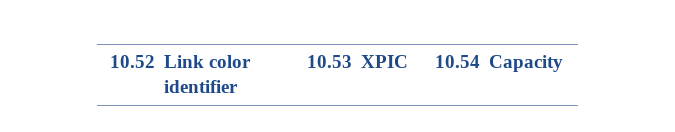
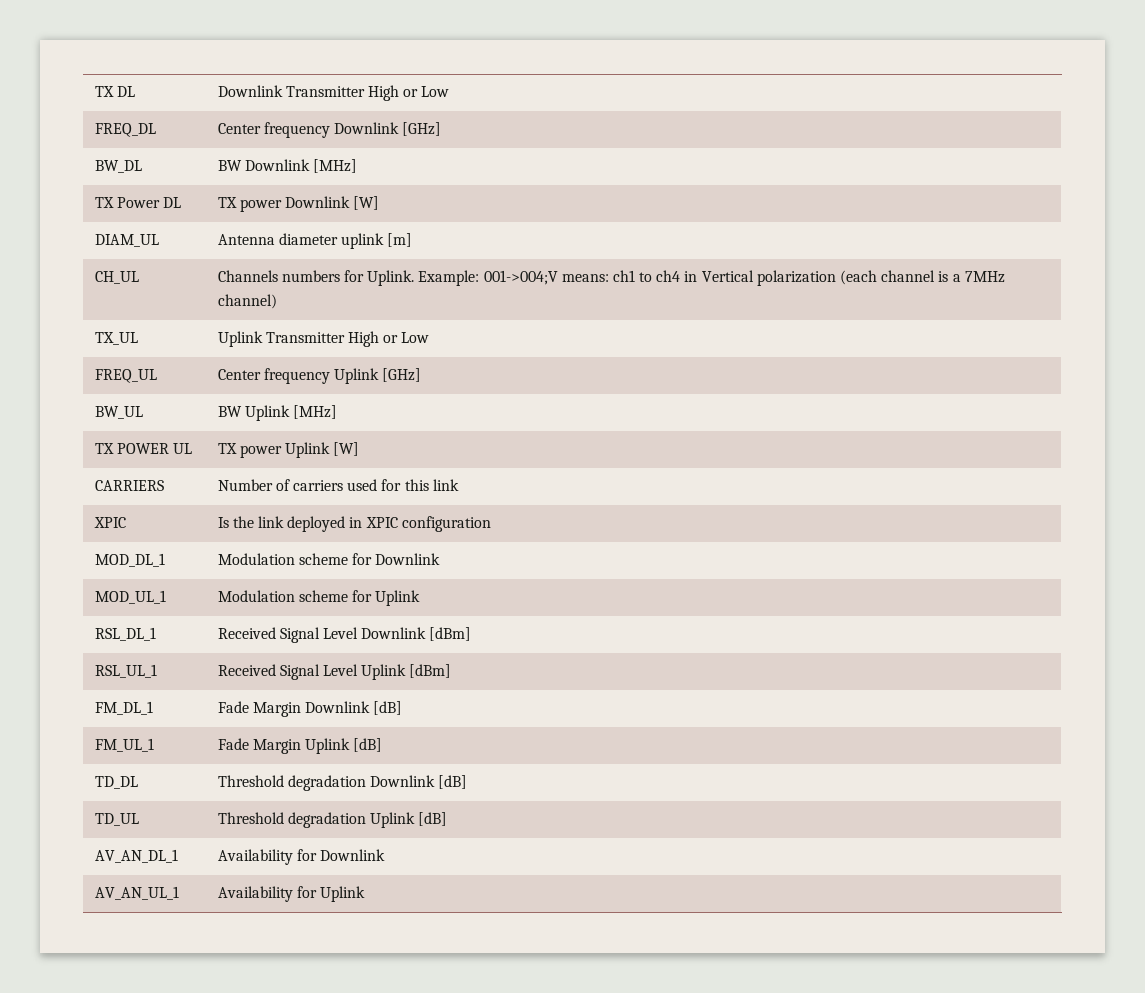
- 10.52 Link color identifier | 10.53 XPIC | 10.54 Capacity
+ TX DL | Downlink Transmitter High or Low
+ FREQ_DL | Center frequency Downlink [GHz]
+ BW_DL | BW Downlink [MHz]
+ TX Power DL | TX power Downlink [W]
+ DIAM_UL | Antenna diameter uplink [m]
+ CH_UL | Channels numbers for Uplink. Example: 001->004;V means: ch1 to ch4 in Vertical polarization (each channel is a 7MHz channel)
+ TX_UL | Uplink Transmitter High or Low
+ FREQ_UL | Center frequency Uplink [GHz]
+ BW_UL | BW Uplink [MHz]
+ TX POWER UL | TX power Uplink [W]
+ CARRIERS | Number of carriers used for this link
+ XPIC | Is the link deployed in XPIC configuration
+ MOD_DL_1 | Modulation scheme for Downlink
+ MOD_UL_1 | Modulation scheme for Uplink
+ RSL_DL_1 | Received Signal Level Downlink [dBm]
+ RSL_UL_1 | Received Signal Level Uplink [dBm]
+ FM_DL_1 | Fade Margin Downlink [dB]
+ FM_UL_1 | Fade Margin Uplink [dB]
+ TD_DL | Threshold degradation Downlink [dB]
+ TD_UL | Threshold degradation Uplink [dB]
+ AV_AN_DL_1 | Availability for Downlink
+ AV_AN_UL_1 | Availability for Uplink

